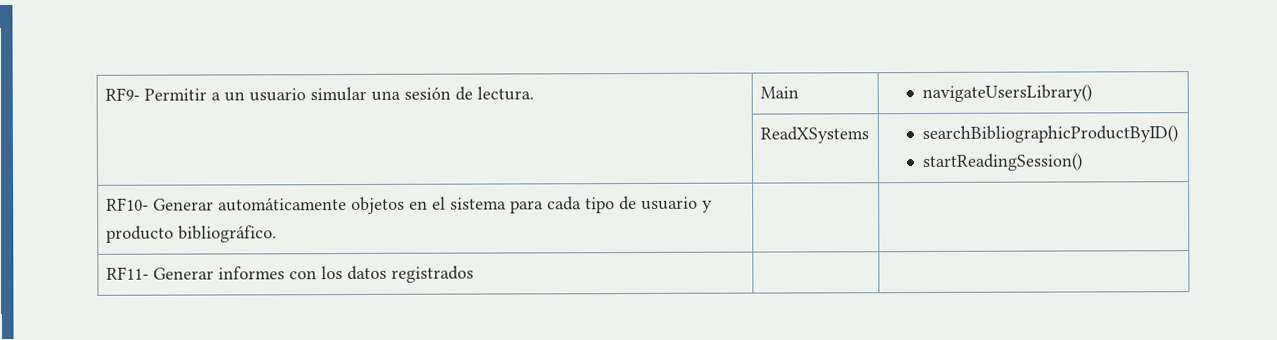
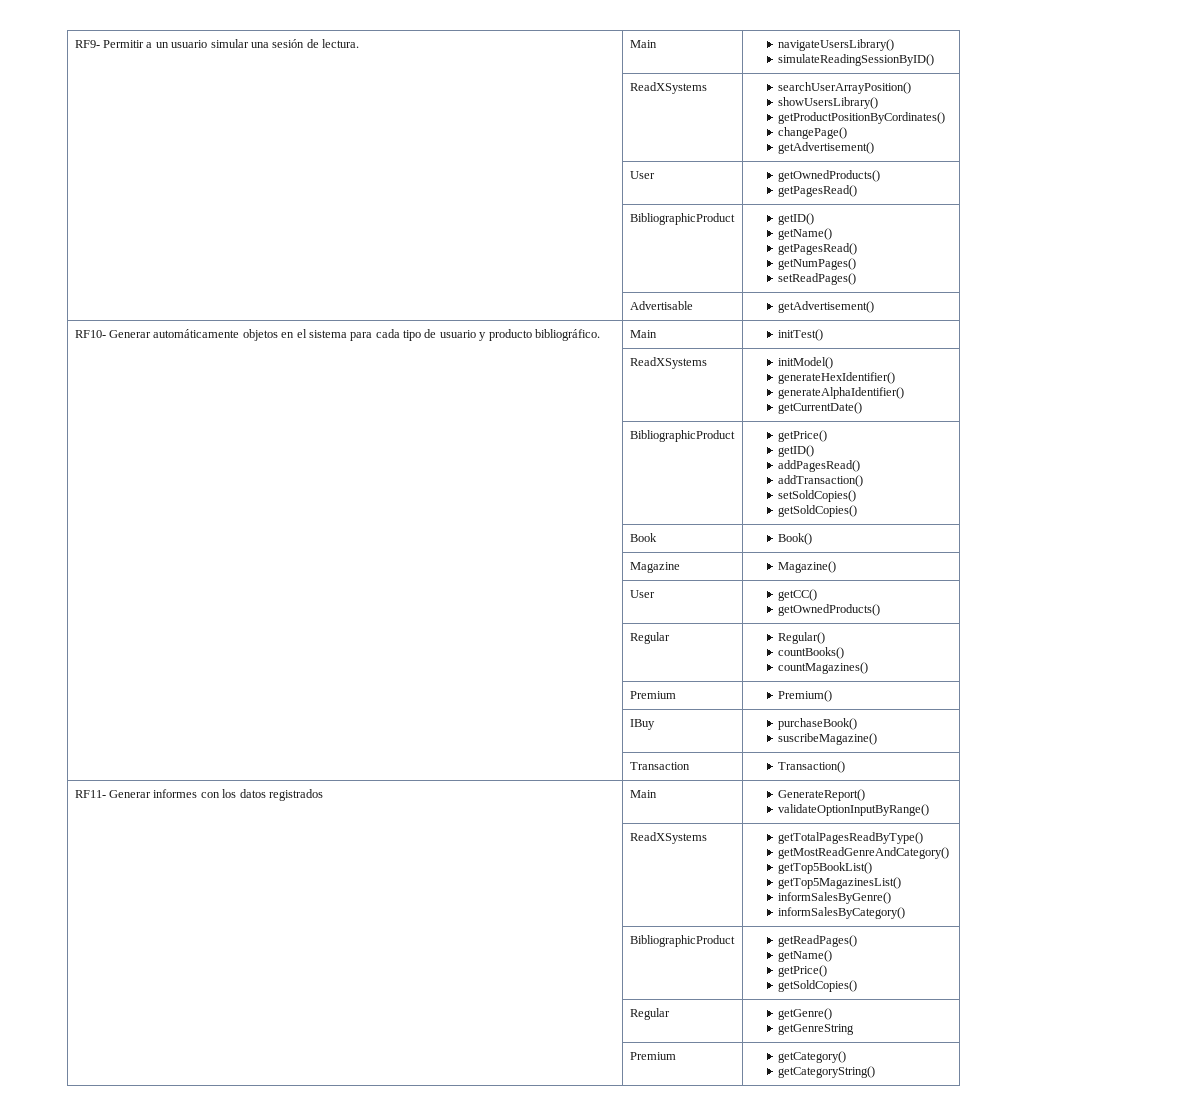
  RF9- Permitir a un usuario simular una sesión de lectura. | Main | navigateUsersLibrary()
- | ReadXSystems | searchBibliographicProductByID()
- startReadingSession()
+ simulateReadingSessionByID()
+ | ReadXSystems | searchUserArrayPosition()
+ showUsersLibrary()
+ getProductPositionByCordinates()
+ changePage()
+ getAdvertisement()
+ | User | getOwnedProducts()
+ getPagesRead()
+ | BibliographicProduct | getID()
+ getName()
+ getPagesRead()
+ getNumPages()
+ setReadPages()
+ | Advertisable | getAdvertisement()
- RF10- Generar automáticamente objetos en el sistema para cada tipo de usuario y producto bibliográfico. | |
+ RF10- Generar automáticamente objetos en el sistema para cada tipo de usuario y producto bibliográfico. | Main | initTest()
+ | ReadXSystems | initModel()
+ generateHexIdentifier()
+ generateAlphaIdentifier()
+ getCurrentDate()
+ | BibliographicProduct | getPrice()
+ getID()
+ addPagesRead()
+ addTransaction()
+ setSoldCopies()
+ getSoldCopies()
+ | Book | Book()
+ | Magazine | Magazine()
+ | User | getCC()
+ getOwnedProducts()
+ | Regular | Regular()
+ countBooks()
+ countMagazines()
+ | Premium | Premium()
+ | IBuy | purchaseBook()
+ suscribeMagazine()
+ | Transaction | Transaction()
- RF11- Generar informes con los datos registrados | |
+ RF11- Generar informes con los datos registrados | Main | GenerateReport()
+ validateOptionInputByRange()
+ | ReadXSystems | getTotalPagesReadByType()
+ getMostReadGenreAndCategory()
+ getTop5BookList()
+ getTop5MagazinesList()
+ informSalesByGenre()
+ informSalesByCategory()
+ | BibliographicProduct | getReadPages()
+ getName()
+ getPrice()
+ getSoldCopies()
+ | Regular | getGenre()
+ getGenreString
+ | Premium | getCategory()
+ getCategoryString()

